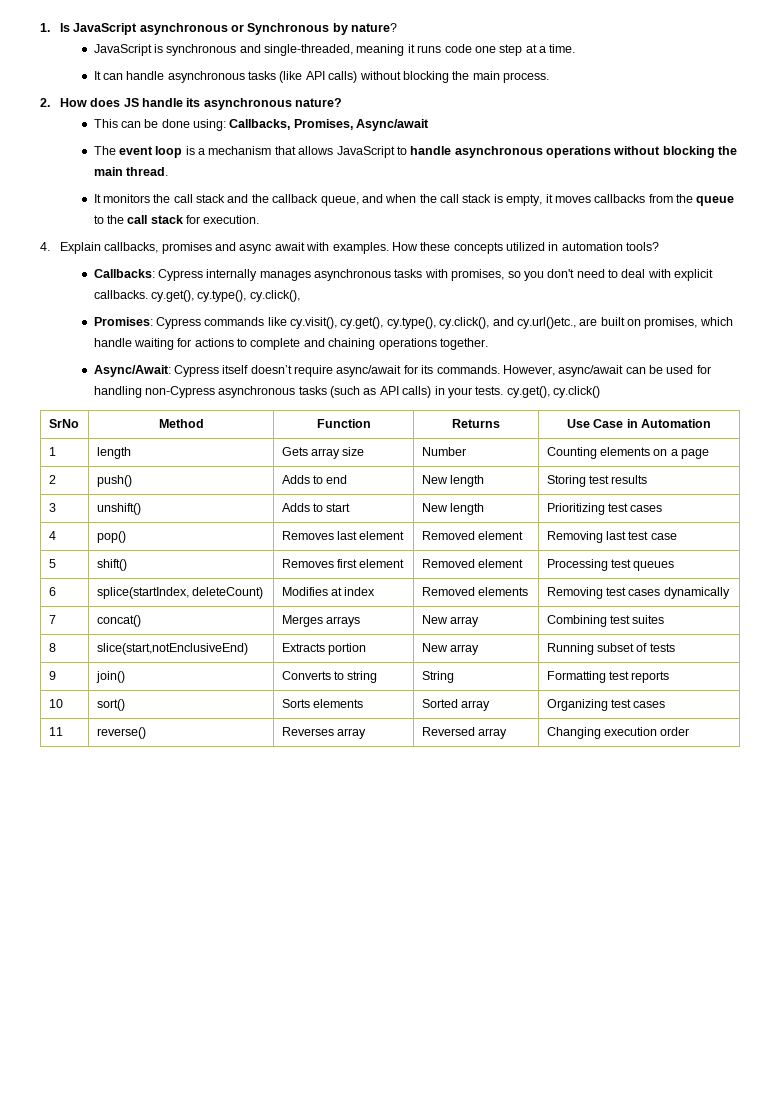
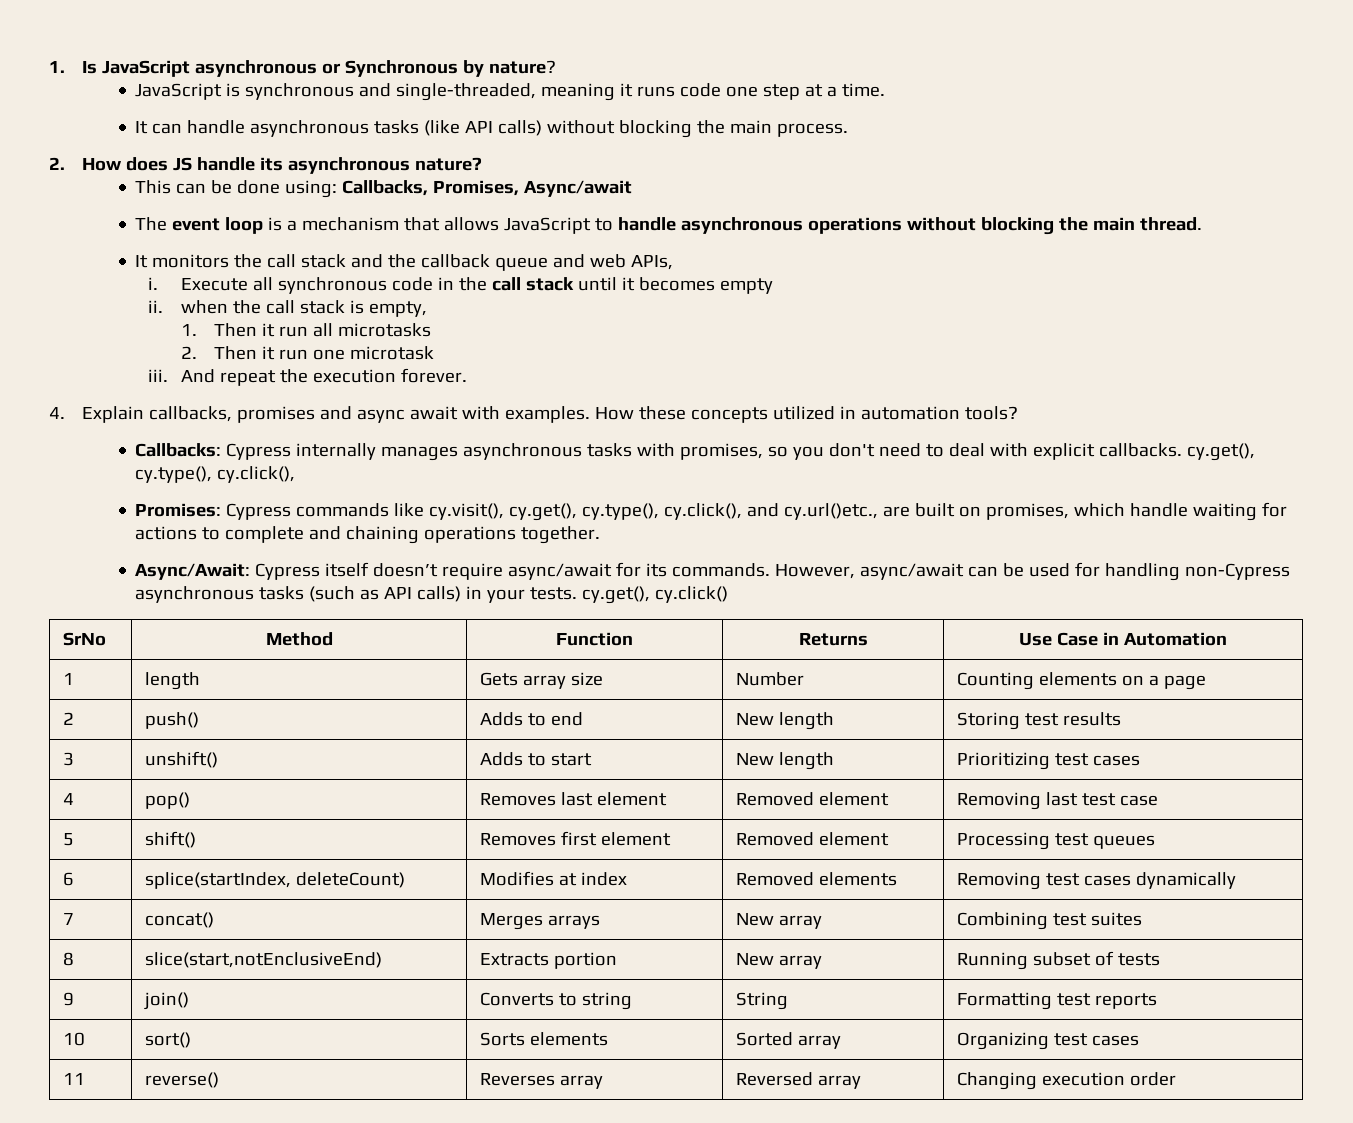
- It monitors the call stack and the callback queue, and when the call stack is empty, it moves callbacks from the queue to the call stack for execution.
+ It monitors the call stack and the callback queue and web APIs,
+ i. Execute all synchronous code in the call stack until it becomes empty
+ ii. when the call stack is empty,
+ 1. Then it run all microtasks
+ 2. Then it run one microtask
+ iii. And repeat the execution forever.

